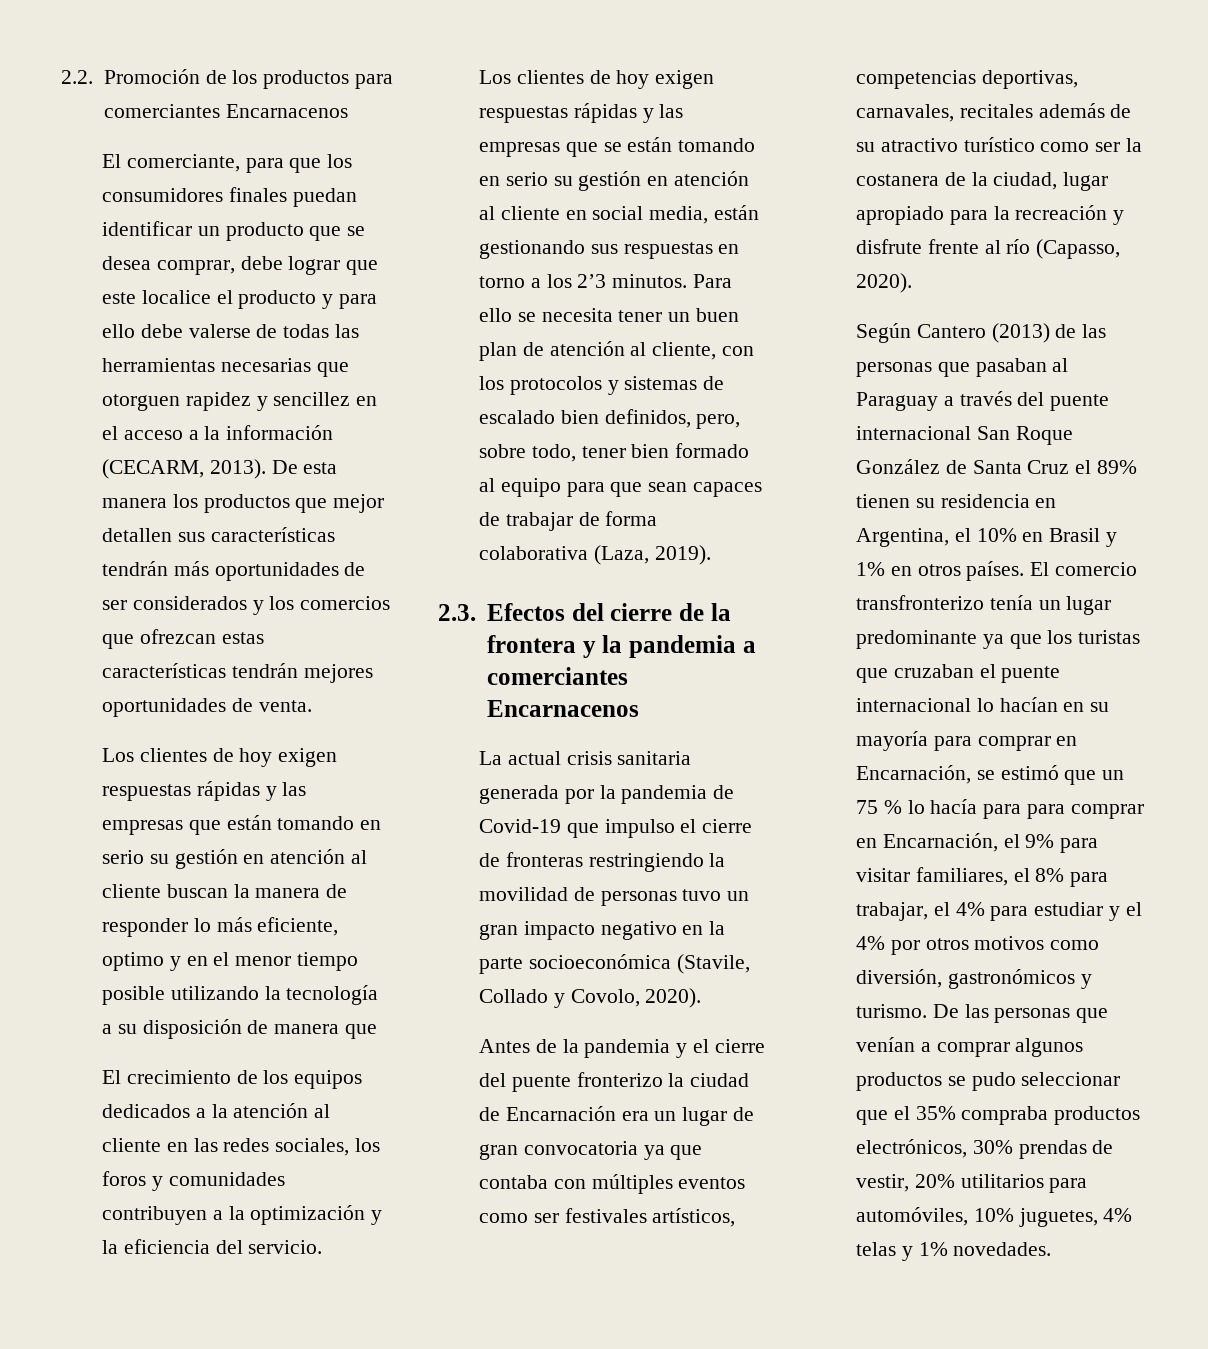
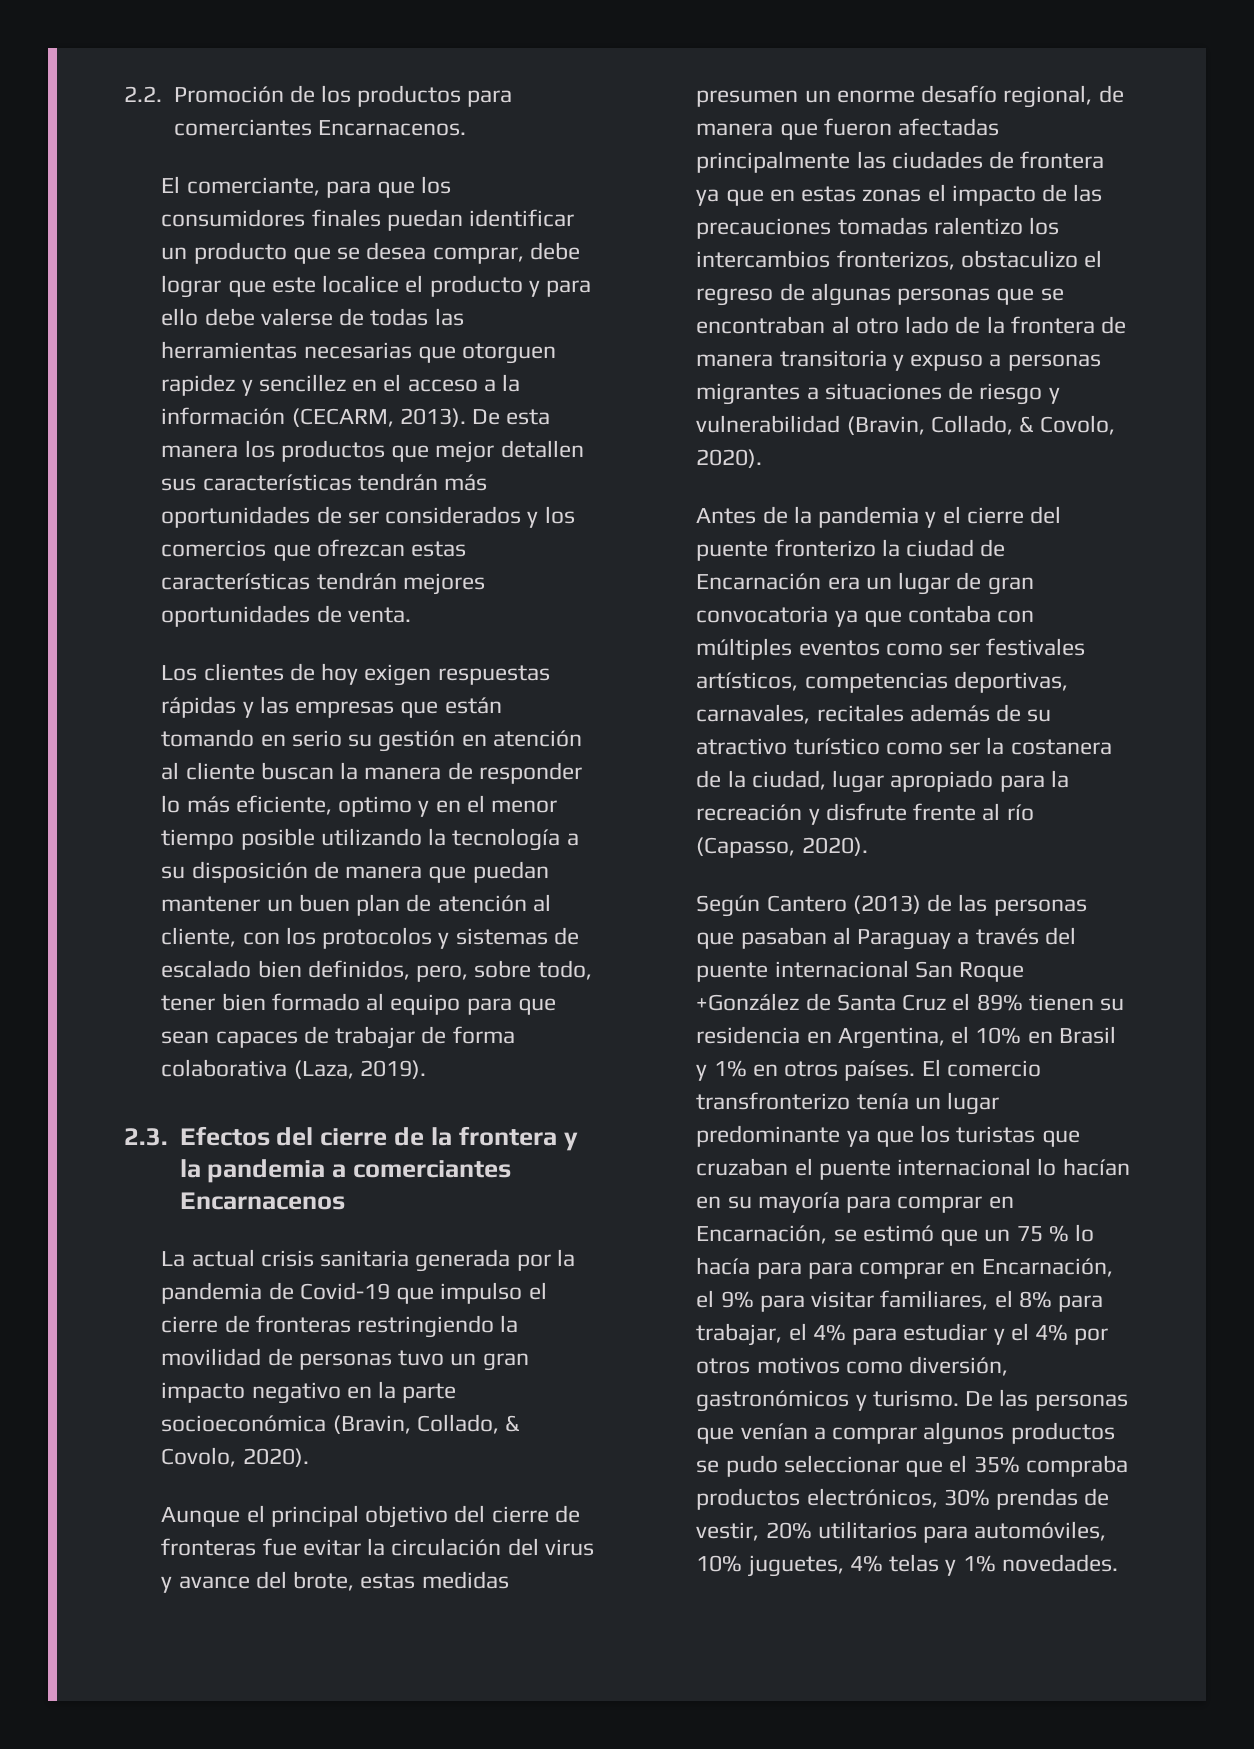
- 2.2. Promoción de los productos para comerciantes Encarnacenos
+ 2.2. Promoción de los productos para comerciantes Encarnacenos.
- Los clientes de hoy exigen respuestas rápidas y las empresas que están tomando en serio su gestión en atención al cliente buscan la manera de responder lo más eficiente, optimo y en el menor tiempo posible utilizando la tecnología a su disposición de manera que
- El crecimiento de los equipos dedicados a la atención al cliente en las redes sociales, los foros y comunidades contribuyen a la optimización y la eficiencia del servicio.
- Los clientes de hoy exigen respuestas rápidas y las empresas que se están tomando en serio su gestión en atención al cliente en social media, están gestionando sus respuestas en torno a los 2’3 minutos. Para ello se necesita tener un buen plan de atención al cliente, con los protocolos y sistemas de escalado bien definidos, pero, sobre todo, tener bien formado al equipo para que sean capaces de trabajar de forma colaborativa (Laza, 2019).
+ Los clientes de hoy exigen respuestas rápidas y las empresas que están tomando en serio su gestión en atención al cliente buscan la manera de responder lo más eficiente, optimo y en el menor tiempo posible utilizando la tecnología a su disposición de manera que puedan mantener un buen plan de atención al cliente, con los protocolos y sistemas de escalado bien definidos, pero, sobre todo, tener bien formado al equipo para que sean capaces de trabajar de forma colaborativa (Laza, 2019).
- La actual crisis sanitaria generada por la pandemia de Covid-19 que impulso el cierre de fronteras restringiendo la movilidad de personas tuvo un gran impacto negativo en la parte socioeconómica (Stavile, Collado y Covolo, 2020).
+ La actual crisis sanitaria generada por la pandemia de Covid-19 que impulso el cierre de fronteras restringiendo la movilidad de personas tuvo un gran impacto negativo en la parte socioeconómica (Bravin, Collado, & Covolo, 2020).
+ Aunque el principal objetivo del cierre de fronteras fue evitar la circulación del virus y avance del brote, estas medidas presumen un enorme desafío regional, de manera que fueron afectadas principalmente las ciudades de frontera ya que en estas zonas el impacto de las precauciones tomadas ralentizo los intercambios fronterizos, obstaculizo el regreso de algunas personas que se encontraban al otro lado de la frontera de manera transitoria y expuso a personas migrantes a situaciones de riesgo y vulnerabilidad (Bravin, Collado, & Covolo, 2020).
- Según Cantero (2013) de las personas que pasaban al Paraguay a través del puente internacional San Roque González de Santa Cruz el 89% tienen su residencia en Argentina, el 10% en Brasil y 1% en otros países.
+ Según Cantero (2013) de las personas que pasaban al Paraguay a través del puente internacional San Roque +González de Santa Cruz el 89% tienen su residencia en Argentina, el 10% en Brasil y 1% en otros países.

